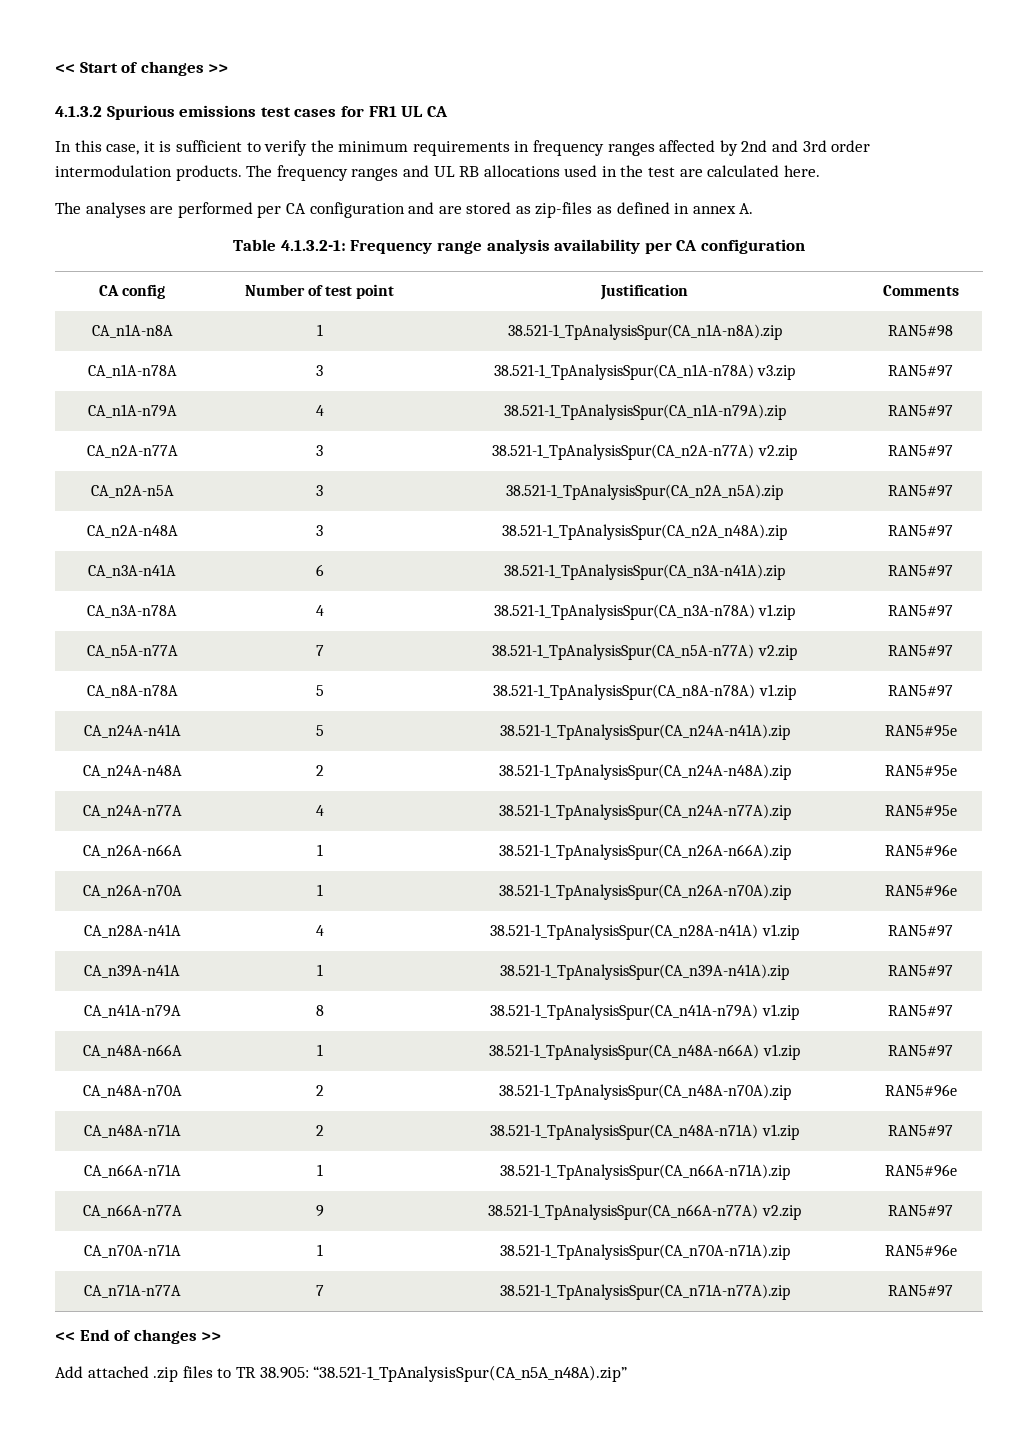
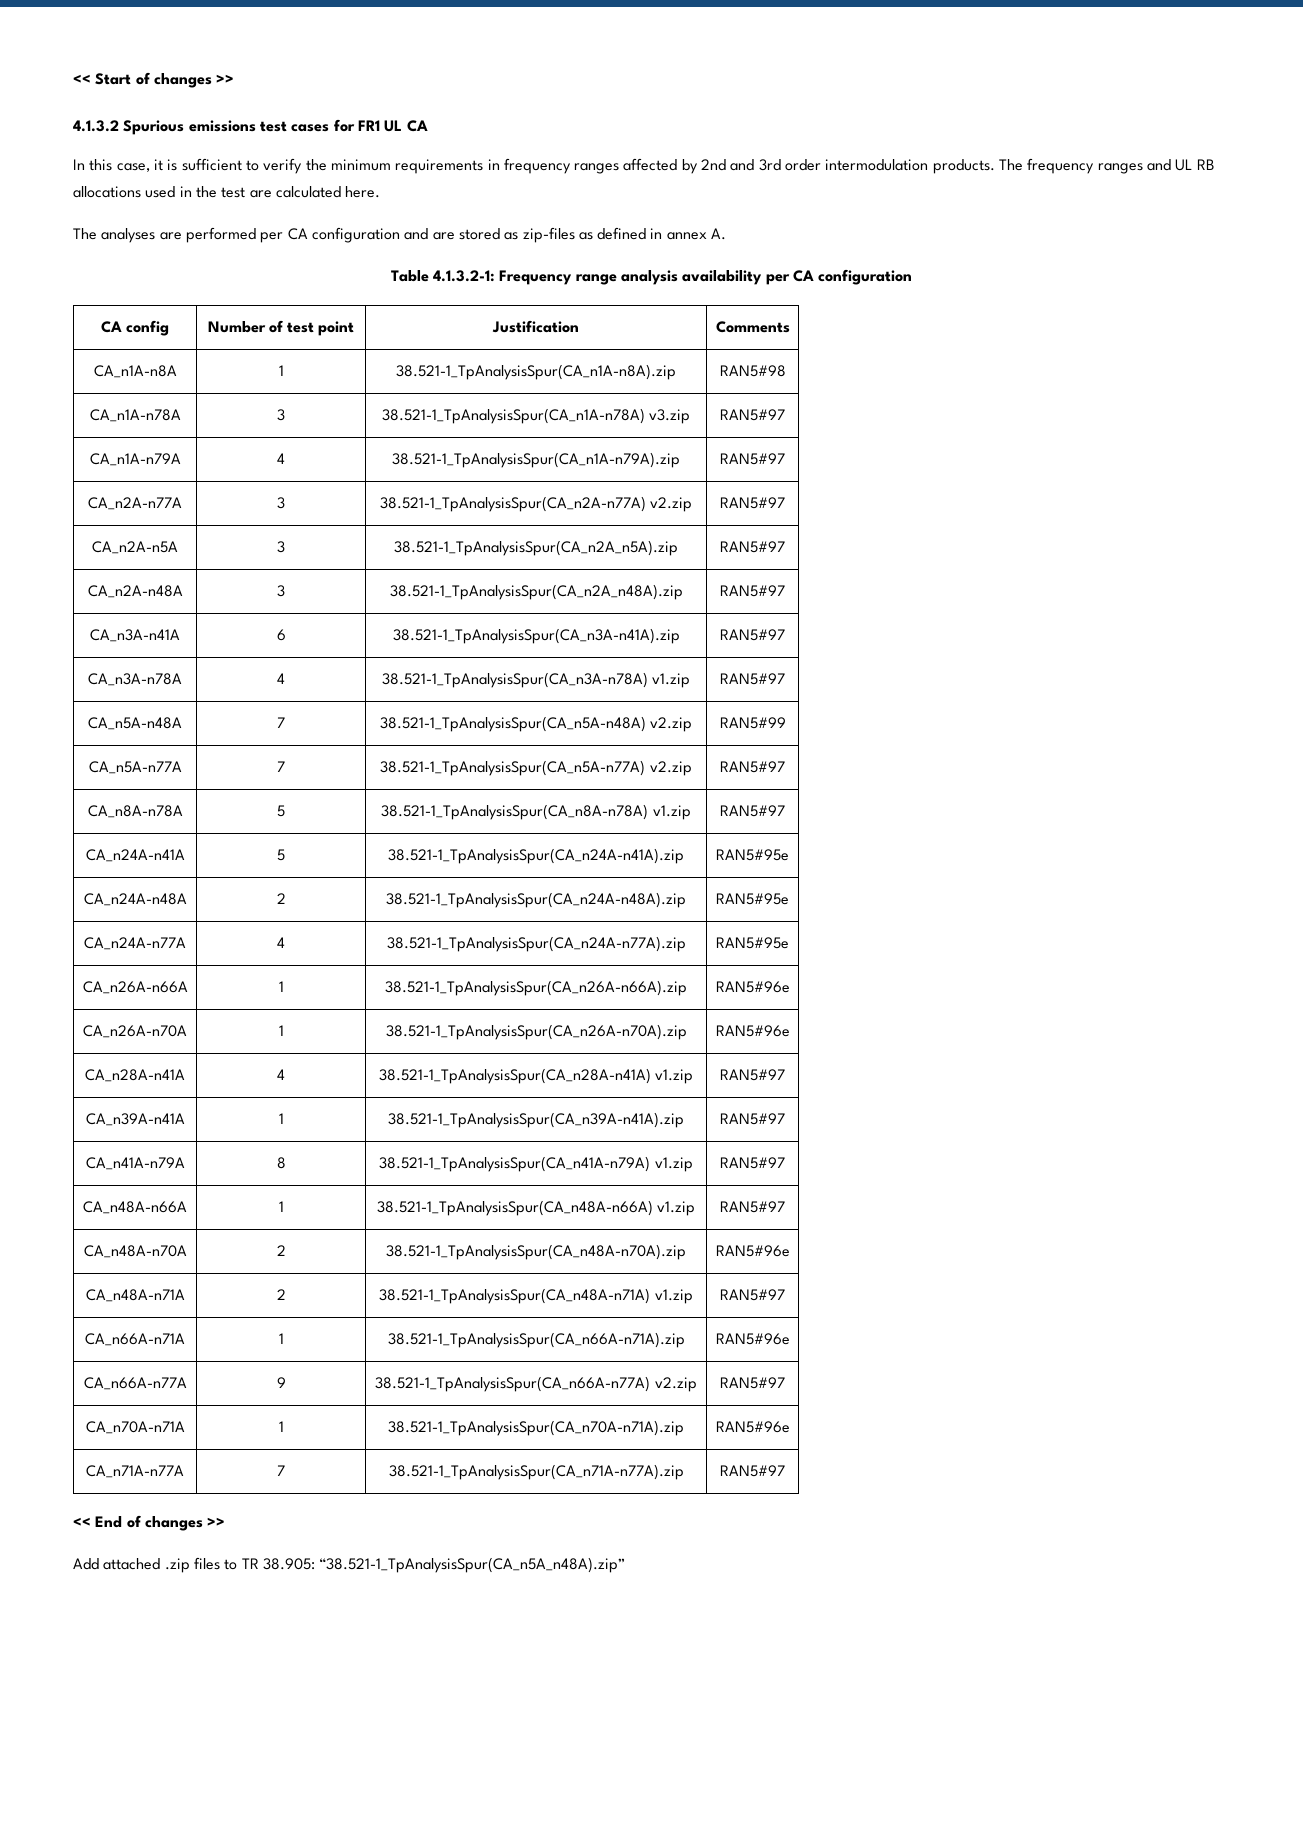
+ CA_n5A-n48A | 7 | 38.521-1_TpAnalysisSpur(CA_n5A-n48A) v2.zip | RAN5#99

